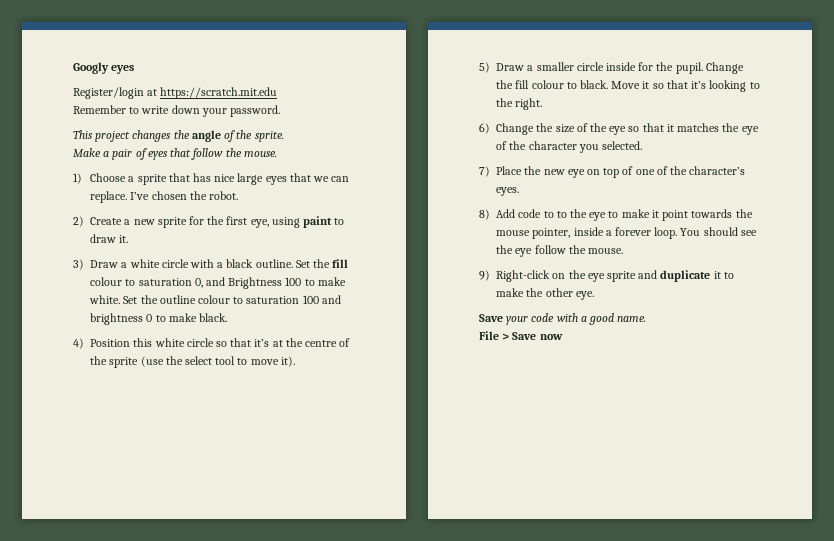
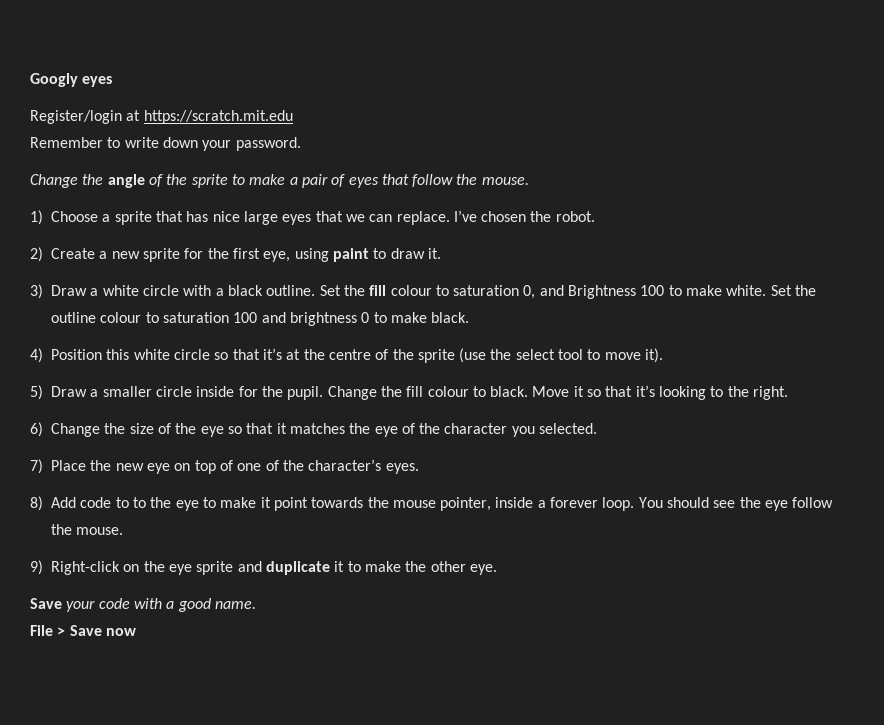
- This project changes the angle of the sprite.
- Make a pair of eyes that follow the mouse.
+ Change the angle of the sprite to make a pair of eyes that follow the mouse.

